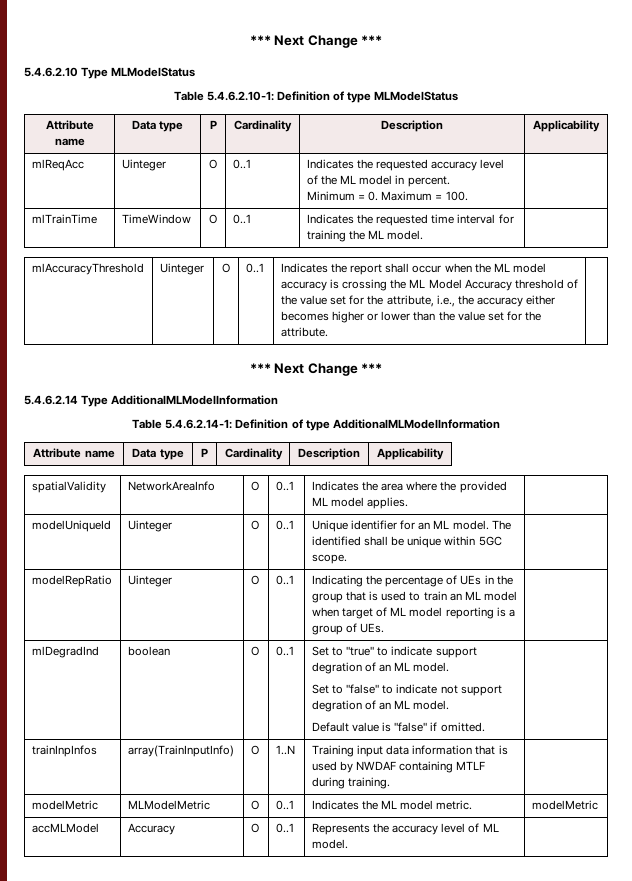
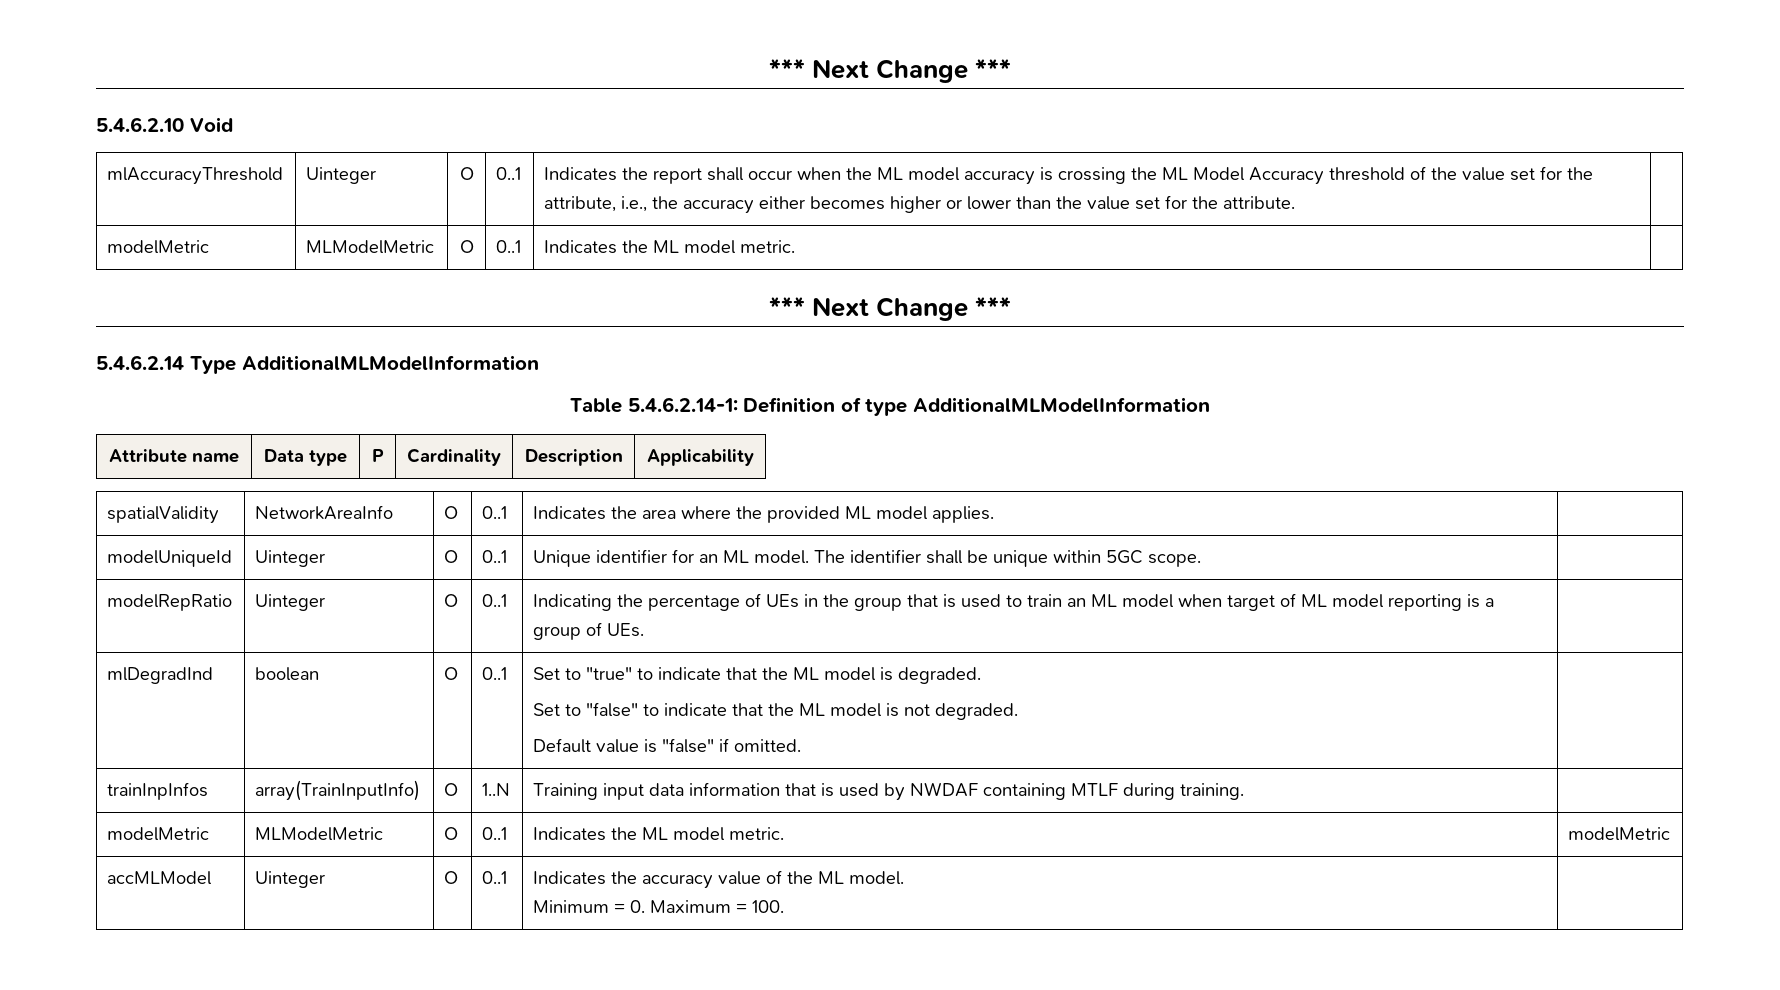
- 5.4.6.2.10 Type MLModelStatus
- Table 5.4.6.2.10-1: Definition of type MLModelStatus
- Attribute name | Data type | P | Cardinality | Description | Applicability
- mlReqAcc | Uinteger | O | 0..1 | Indicates the requested accuracy level of the ML model in percent.
- Minimum = 0. Maximum = 100. |
- mlTrainTime | TimeWindow | O | 0..1 | Indicates the requested time interval for training the ML model. |
+ 5.4.6.2.10 Void
- Indicates the report shall occur when the ML model accuracy is crossing the ML Model Accuracy threshold of the value set for the attribute, i.e., the accuracy either becomes higher or lower than the value set for the attribute.
+ Indicates the report shall occur when the ML model accuracy is crossing the ML Model Accuracy threshold of the value set for the attribute, i.e., the accuracy either becomes higher or lower than the value set for the attribute. |
+ modelMetric | MLModelMetric | O | 0..1 | Indicates the ML model metric. |
- modelUniqueId | Uinteger | O | 0..1 | Unique identifier for an ML model. The identified shall be unique within 5GC scope. |
+ modelUniqueId | Uinteger | O | 0..1 | Unique identifier for an ML model. The identifier shall be unique within 5GC scope. |
- mlDegradInd | boolean | O | 0..1 | Set to "true" to indicate support degration of an ML model.
- Set to "false" to indicate not support degration of an ML model.
+ mlDegradInd | boolean | O | 0..1 | Set to "true" to indicate that the ML model is degraded.
+ Set to "false" to indicate that the ML model is not degraded.
- accMLModel | Accuracy | O | 0..1 | Represents the accuracy level of ML model. |
+ accMLModel | Uinteger | O | 0..1 | Indicates the accuracy value of the ML model.
+ Minimum = 0. Maximum = 100. |

